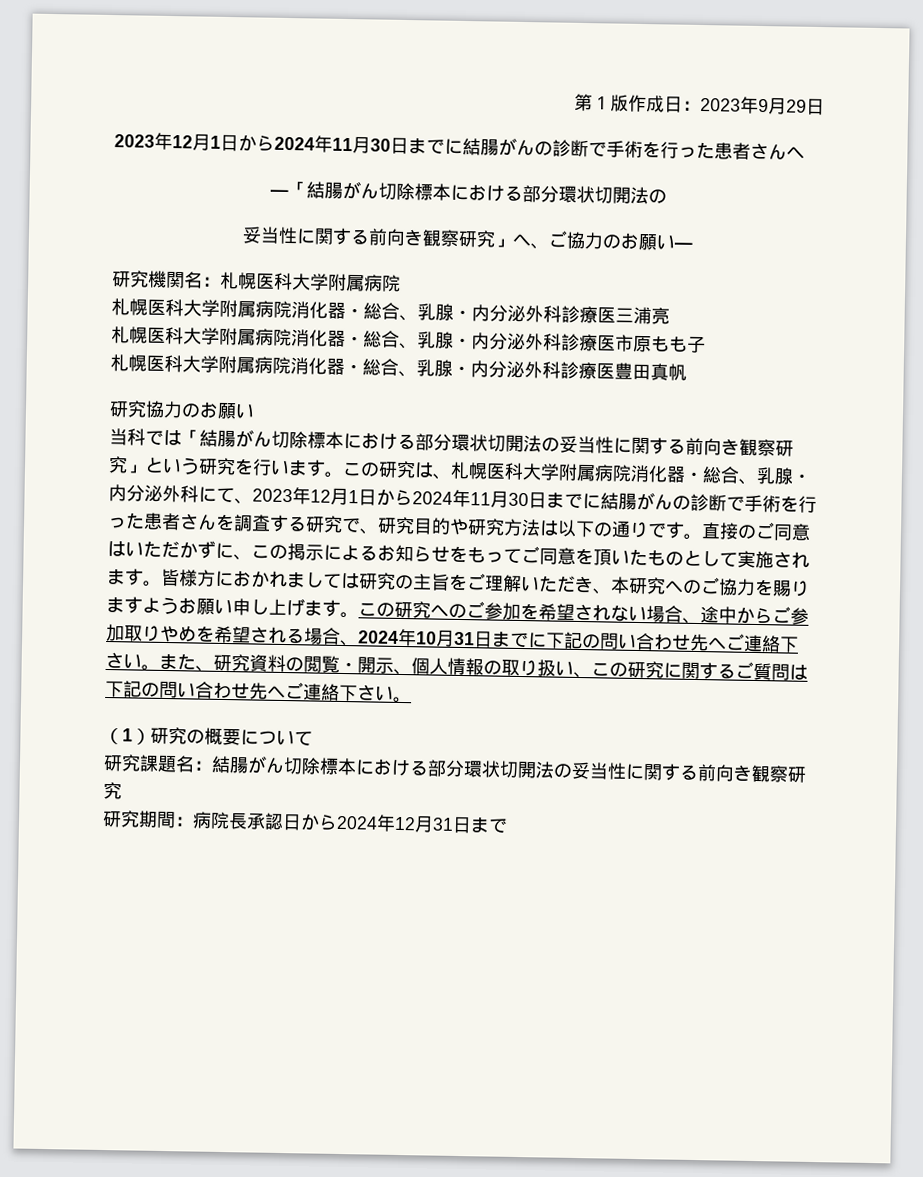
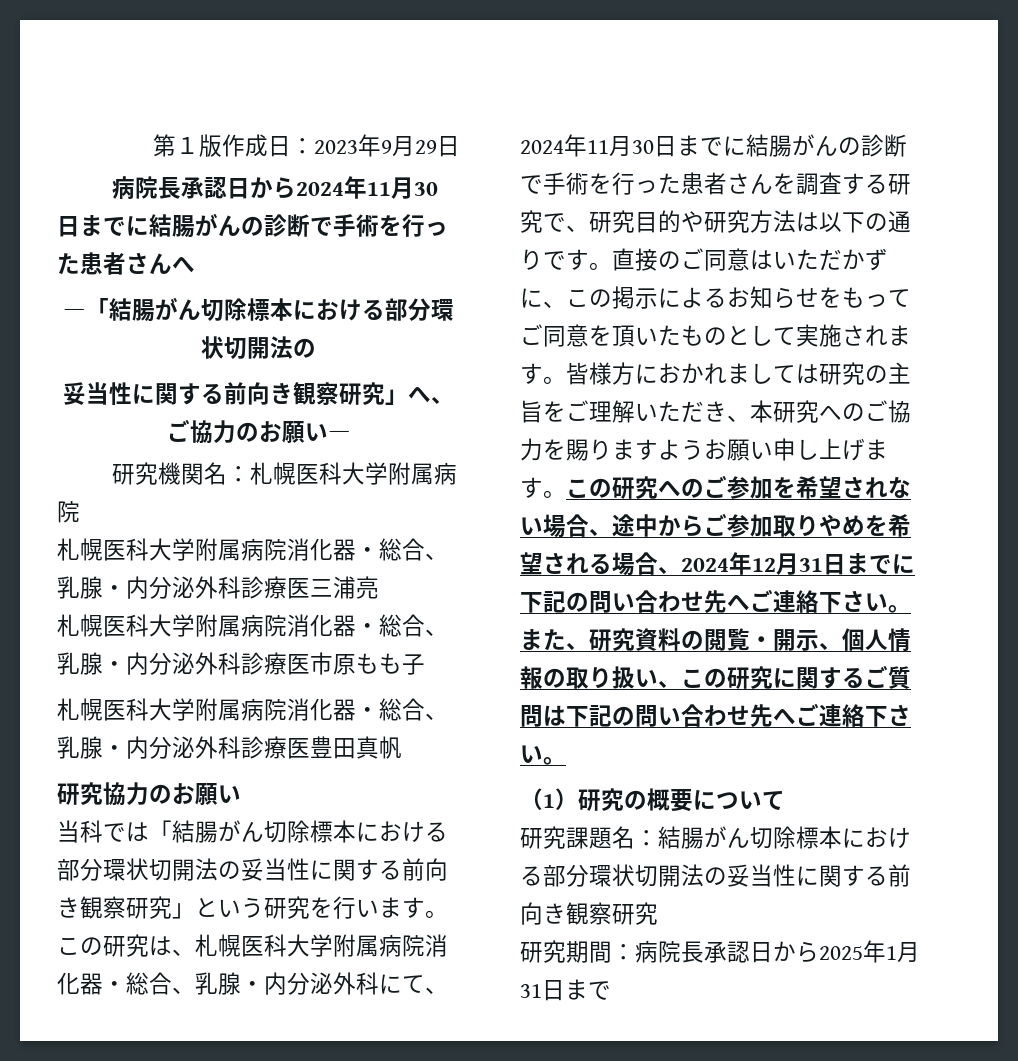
- 2023年12月1日から2024年11月30日までに結腸がんの診断で手術を行った患者さんへ
+ 病院長承認日から2024年11月30日までに結腸がんの診断で手術を行った患者さんへ
- この研究は、札幌医科大学附属病院消化器・総合、乳腺・内分泌外科にて、2023年12月1日から2024年11月30日までに結腸がんの診断で手術を行った患者さんを調査する研究で、研究目的や研究方法は以下の通りです。
+ この研究は、札幌医科大学附属病院消化器・総合、乳腺・内分泌外科にて、2024年11月30日までに結腸がんの診断で手術を行った患者さんを調査する研究で、研究目的や研究方法は以下の通りです。
- この研究へのご参加を希望されない場合、途中からご参加取りやめを希望される場合、2024年10月31日までに下記の問い合わせ先へご連絡下さい。
+ この研究へのご参加を希望されない場合、途中からご参加取りやめを希望される場合、2024年12月31日までに下記の問い合わせ先へご連絡下さい。
- 研究期間：病院長承認日から2024年12月31日まで
+ 研究期間：病院長承認日から2025年1月31日まで

